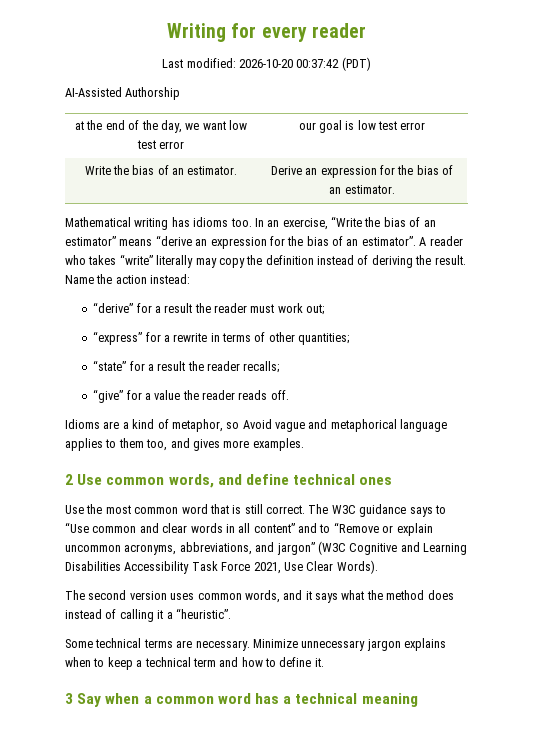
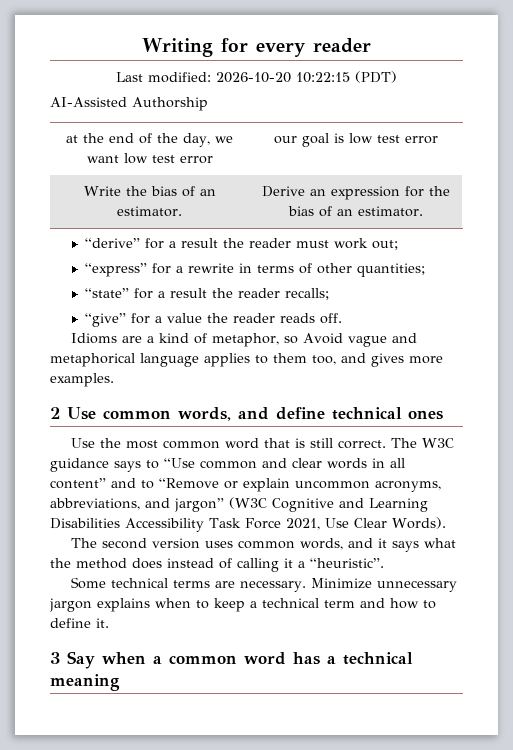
- Last modified: 2026-10-20 00:37:42 (PDT)
+ Last modified: 2026-10-20 10:22:15 (PDT)
- Mathematical writing has idioms too. In an exercise, “Write the bias of an estimator” means “derive an expression for the bias of an estimator”. A reader who takes “write” literally may copy the definition instead of deriving the result. Name the action instead:

